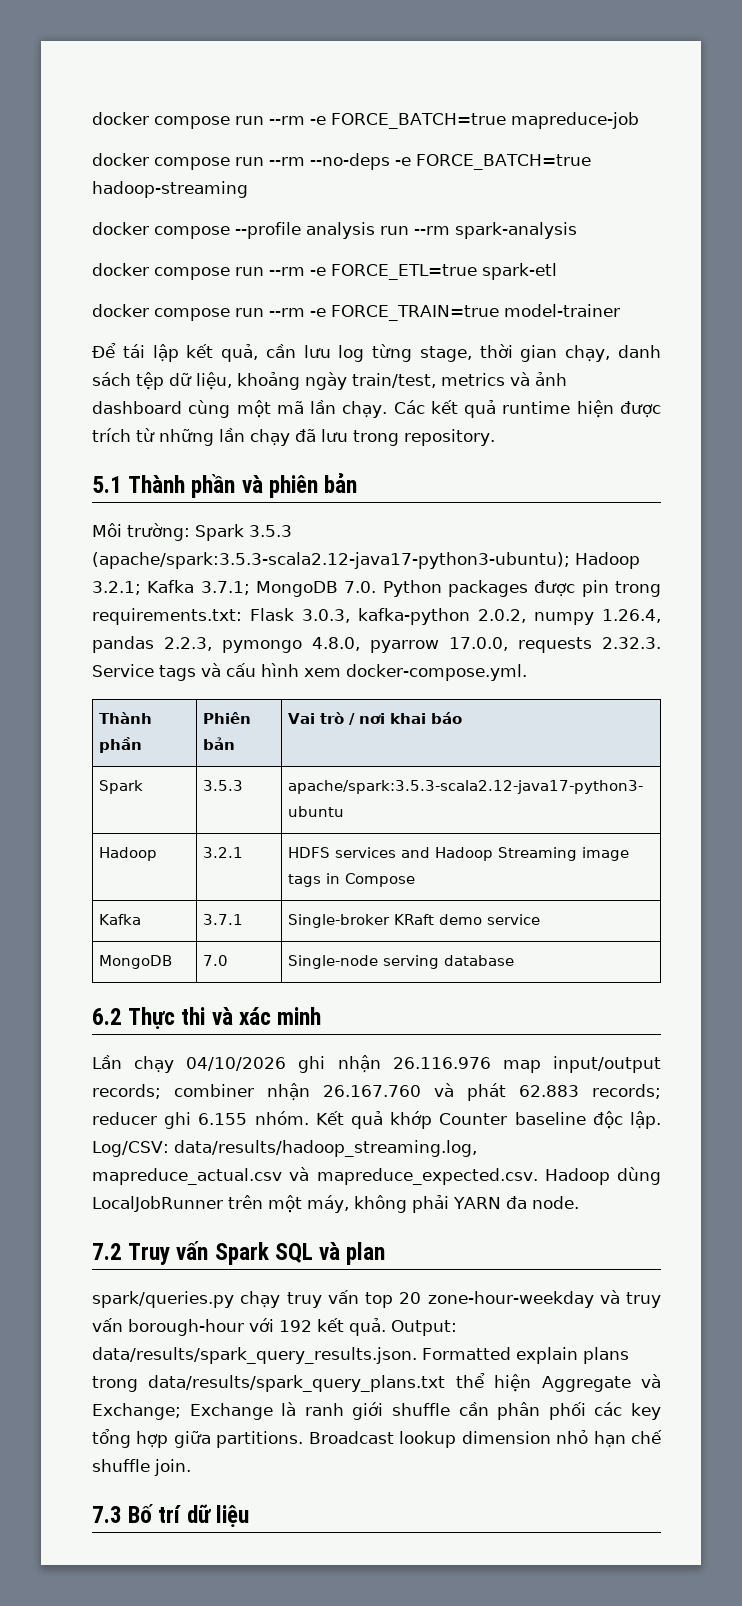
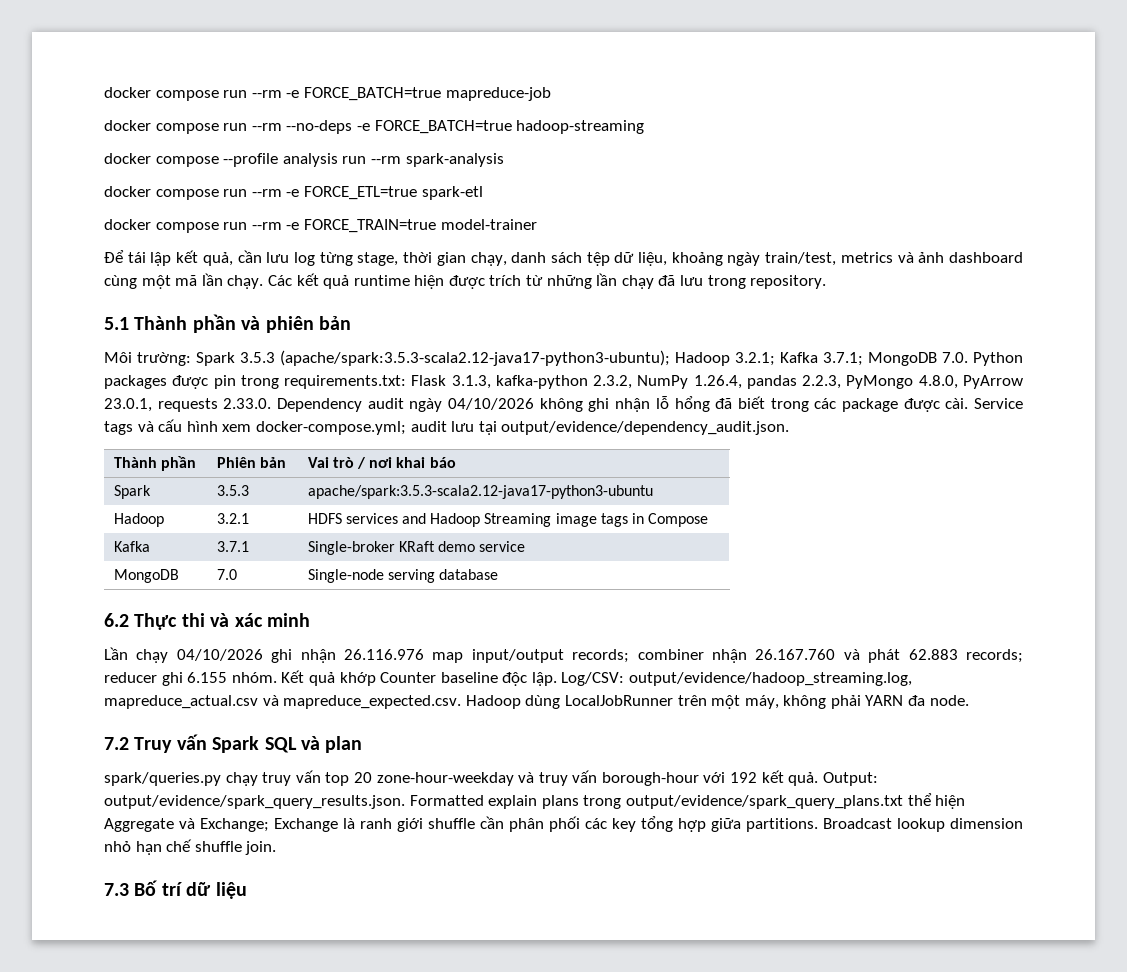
- Môi trường: Spark 3.5.3 (apache/spark:3.5.3-scala2.12-java17-python3-ubuntu); Hadoop 3.2.1; Kafka 3.7.1; MongoDB 7.0. Python packages được pin trong requirements.txt: Flask 3.0.3, kafka-python 2.0.2, numpy 1.26.4, pandas 2.2.3, pymongo 4.8.0, pyarrow 17.0.0, requests 2.32.3. Service tags và cấu hình xem docker-compose.yml.
+ Môi trường: Spark 3.5.3 (apache/spark:3.5.3-scala2.12-java17-python3-ubuntu); Hadoop 3.2.1; Kafka 3.7.1; MongoDB 7.0. Python packages được pin trong requirements.txt: Flask 3.1.3, kafka-python 2.3.2, NumPy 1.26.4, pandas 2.2.3, PyMongo 4.8.0, PyArrow 23.0.1, requests 2.33.0. Dependency audit ngày 04/10/2026 không ghi nhận lỗ hổng đã biết trong các package được cài. Service tags và cấu hình xem docker-compose.yml; audit lưu tại output/evidence/dependency_audit.json.
- Log/CSV: data/results/hadoop_streaming.log, mapreduce_actual.csv và mapreduce_expected.csv. Hadoop dùng LocalJobRunner trên một máy, không phải YARN đa node.
+ Log/CSV: output/evidence/hadoop_streaming.log, mapreduce_actual.csv và mapreduce_expected.csv. Hadoop dùng LocalJobRunner trên một máy, không phải YARN đa node.
- Output: data/results/spark_query_results.json. Formatted explain plans trong data/results/spark_query_plans.txt thể hiện Aggregate và Exchange; Exchange là ranh giới shuffle cần phân phối các key tổng hợp giữa partitions.
+ Output: output/evidence/spark_query_results.json. Formatted explain plans trong output/evidence/spark_query_plans.txt thể hiện Aggregate và Exchange; Exchange là ranh giới shuffle cần phân phối các key tổng hợp giữa partitions.

